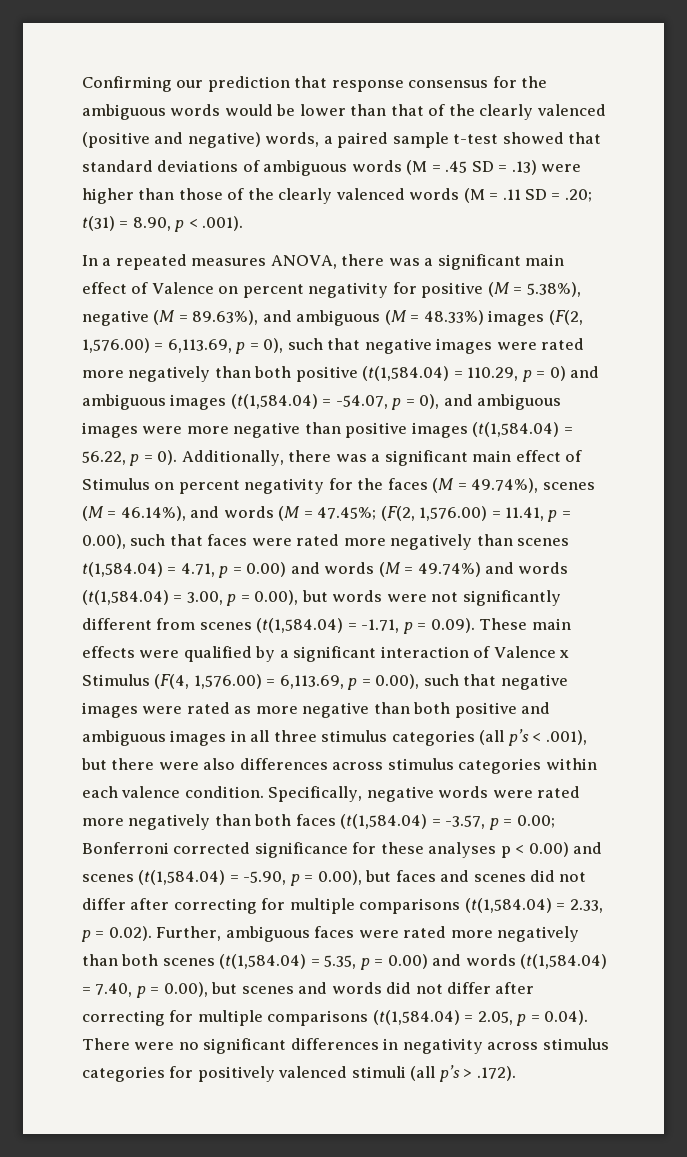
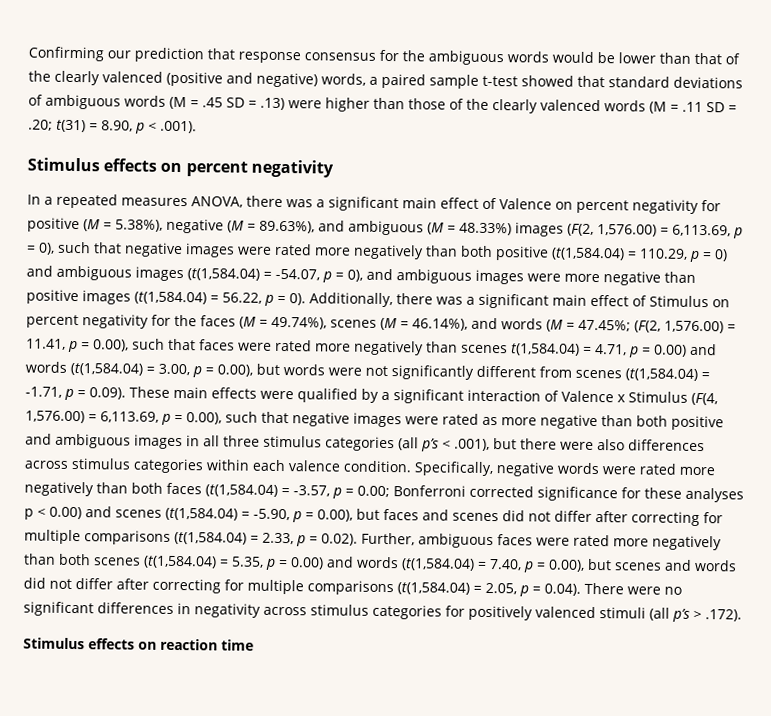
+ Stimulus effects on percent negativity
- (F(2, 1,576.00) = 11.41, p = 0.00), such that faces were rated more negatively than scenes t(1,584.04) = 4.71, p = 0.00) and words (M = 49.74%) and words (t(1,584.04) = 3.00, p = 0.00), but words were not significantly different from scenes (t(1,584.04) = -1.71, p = 0.09). These main effects were qualified by a significant interaction of Valence x Stimulus (F(4, 1,576.00) = 6,113.69, p = 0.00), such that negative images were rated as more negative than both positive and ambiguous images in all three stimulus categories (all p’s < .001), but there were also differences across stimulus categories within each valence condition.
+ (F(2, 1,576.00) = 11.41, p = 0.00), such that faces were rated more negatively than scenes t(1,584.04) = 4.71, p = 0.00) and words (t(1,584.04) = 3.00, p = 0.00), but words were not significantly different from scenes (t(1,584.04) = -1.71, p = 0.09). These main effects were qualified by a significant interaction of Valence x Stimulus (F(4, 1,576.00) = 6,113.69, p = 0.00), such that negative images were rated as more negative than both positive and ambiguous images in all three stimulus categories (all p’s < .001), but there were also differences across stimulus categories within each valence condition.
+ Stimulus effects on reaction time

